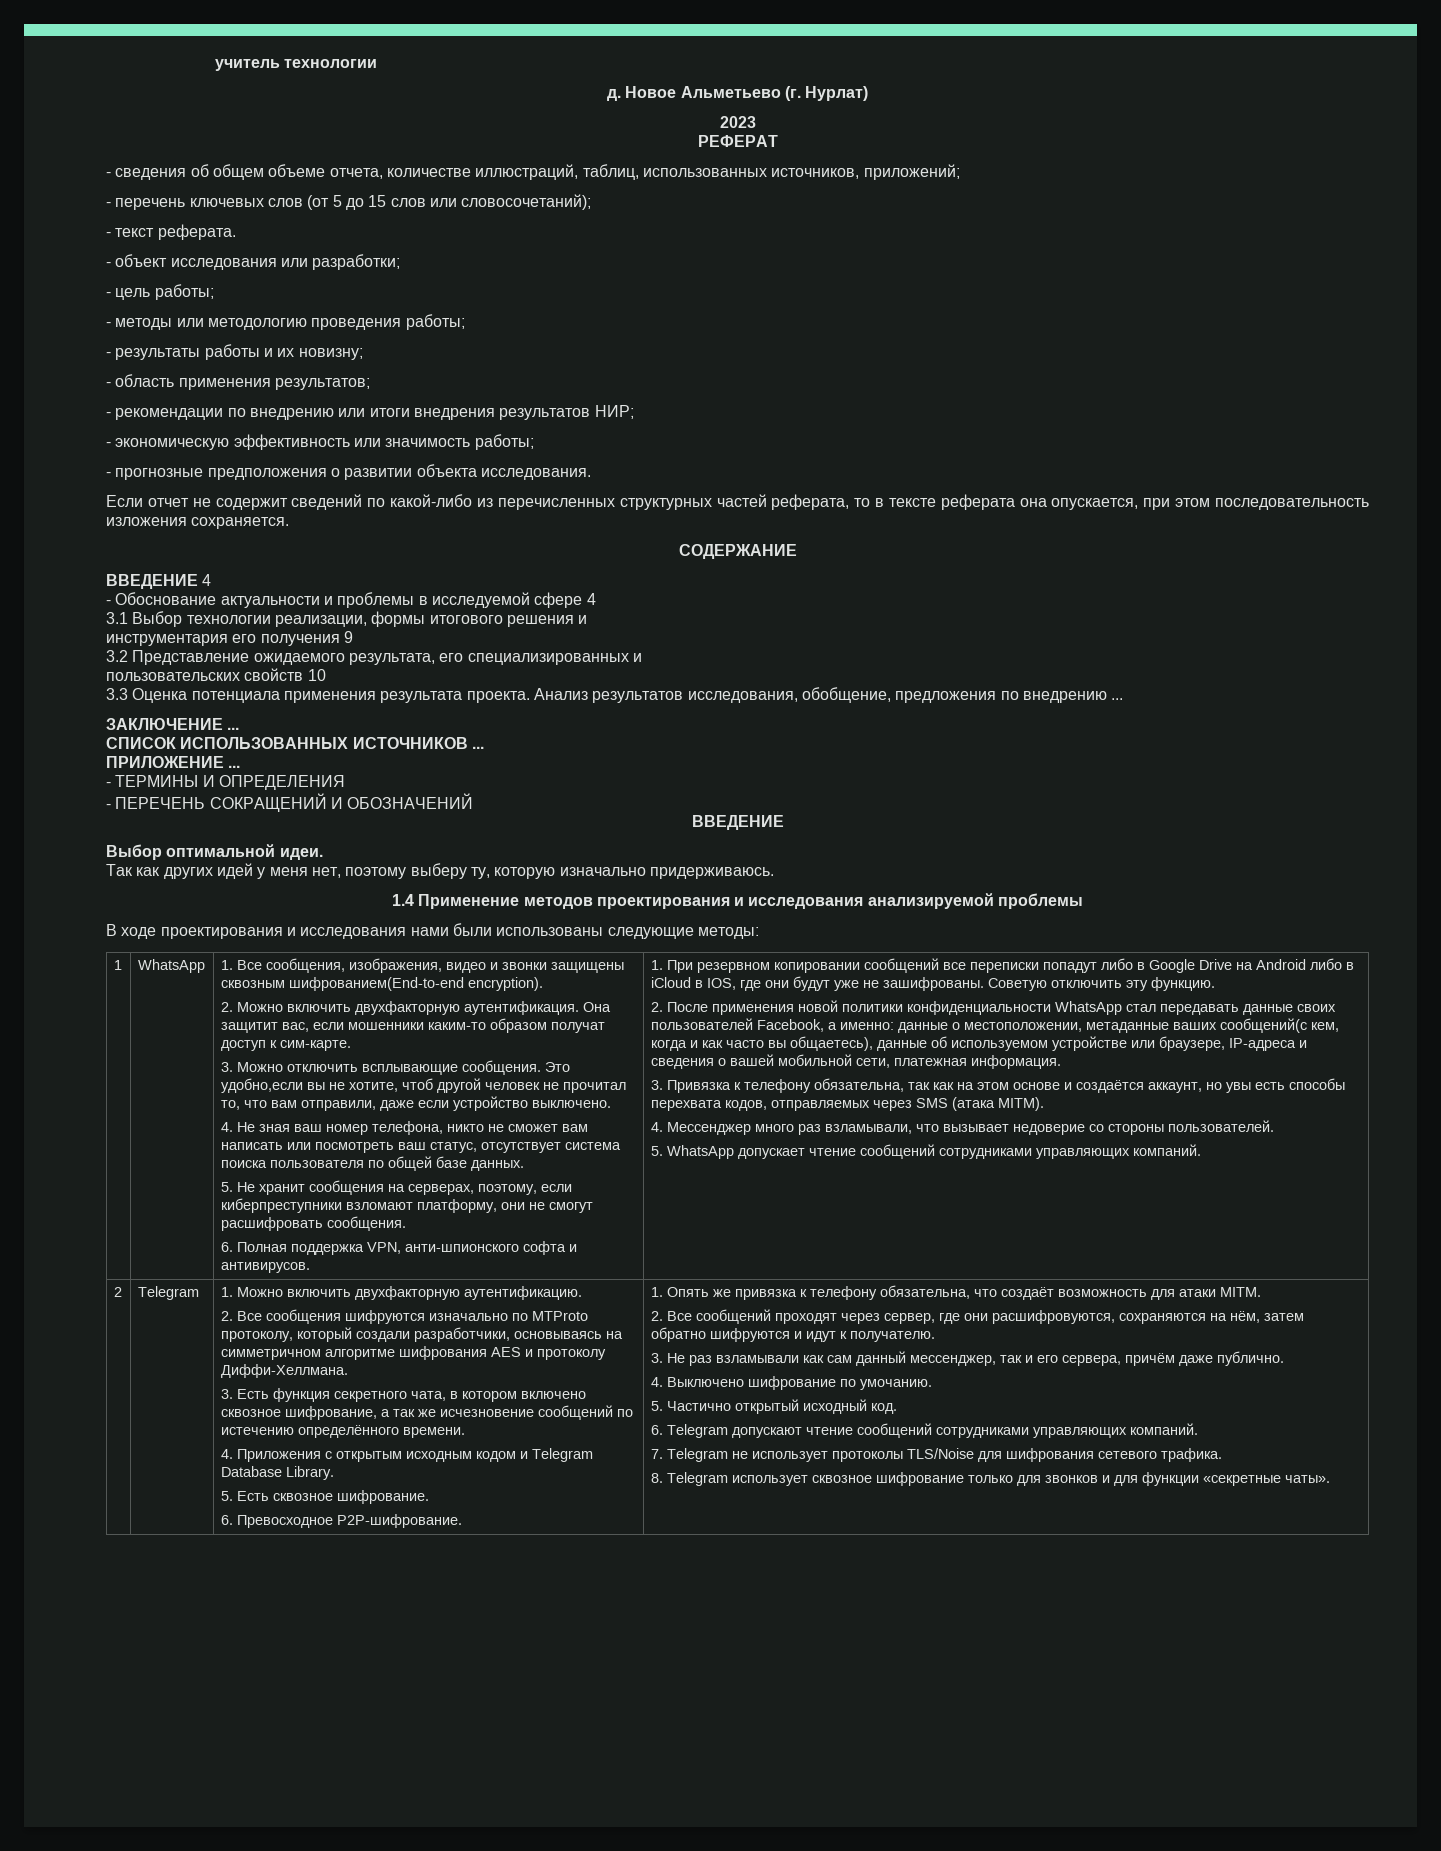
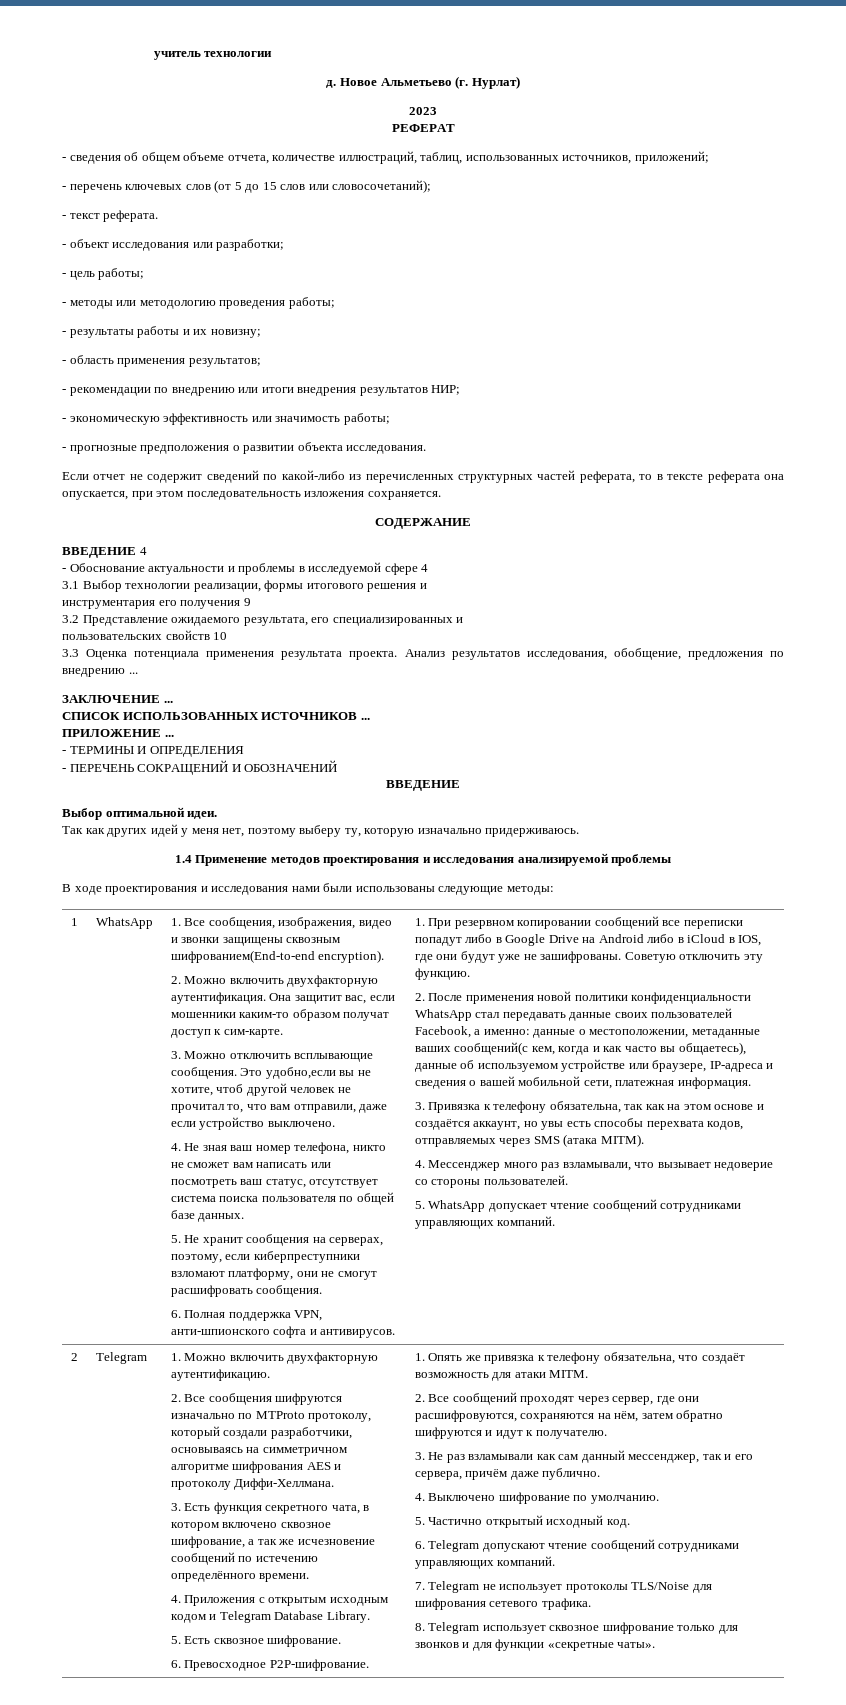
- 4. Выключено шифрование по умочанию.
+ 4. Выключено шифрование по умолчанию.

